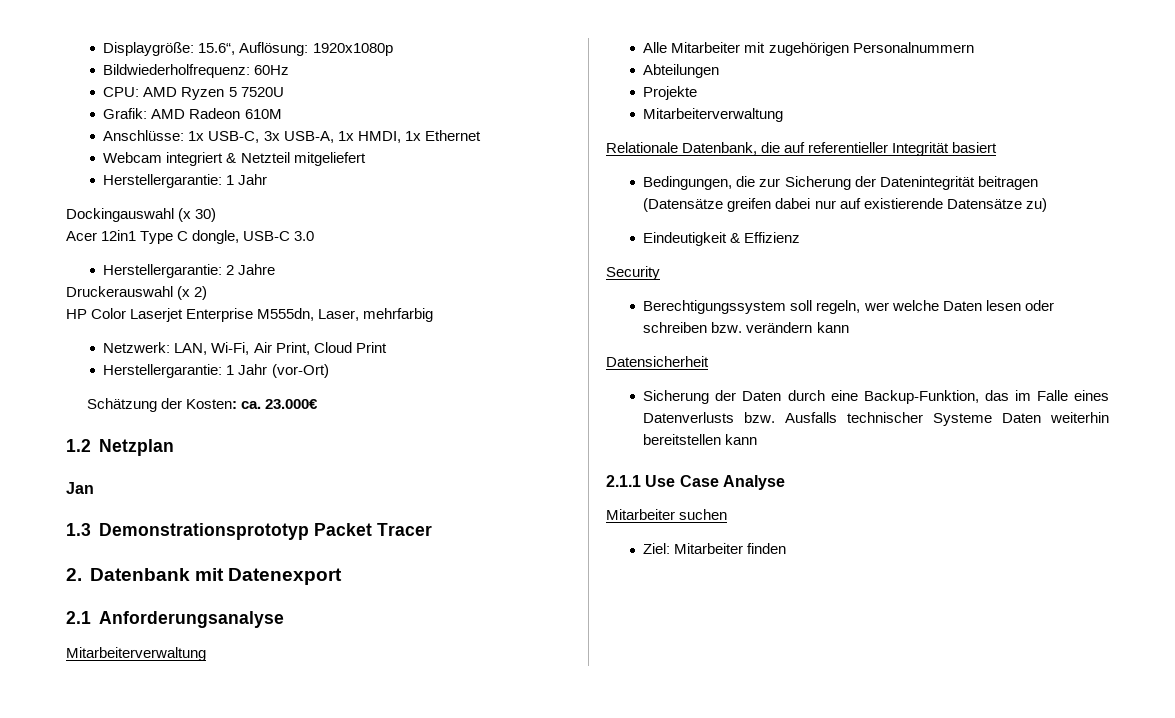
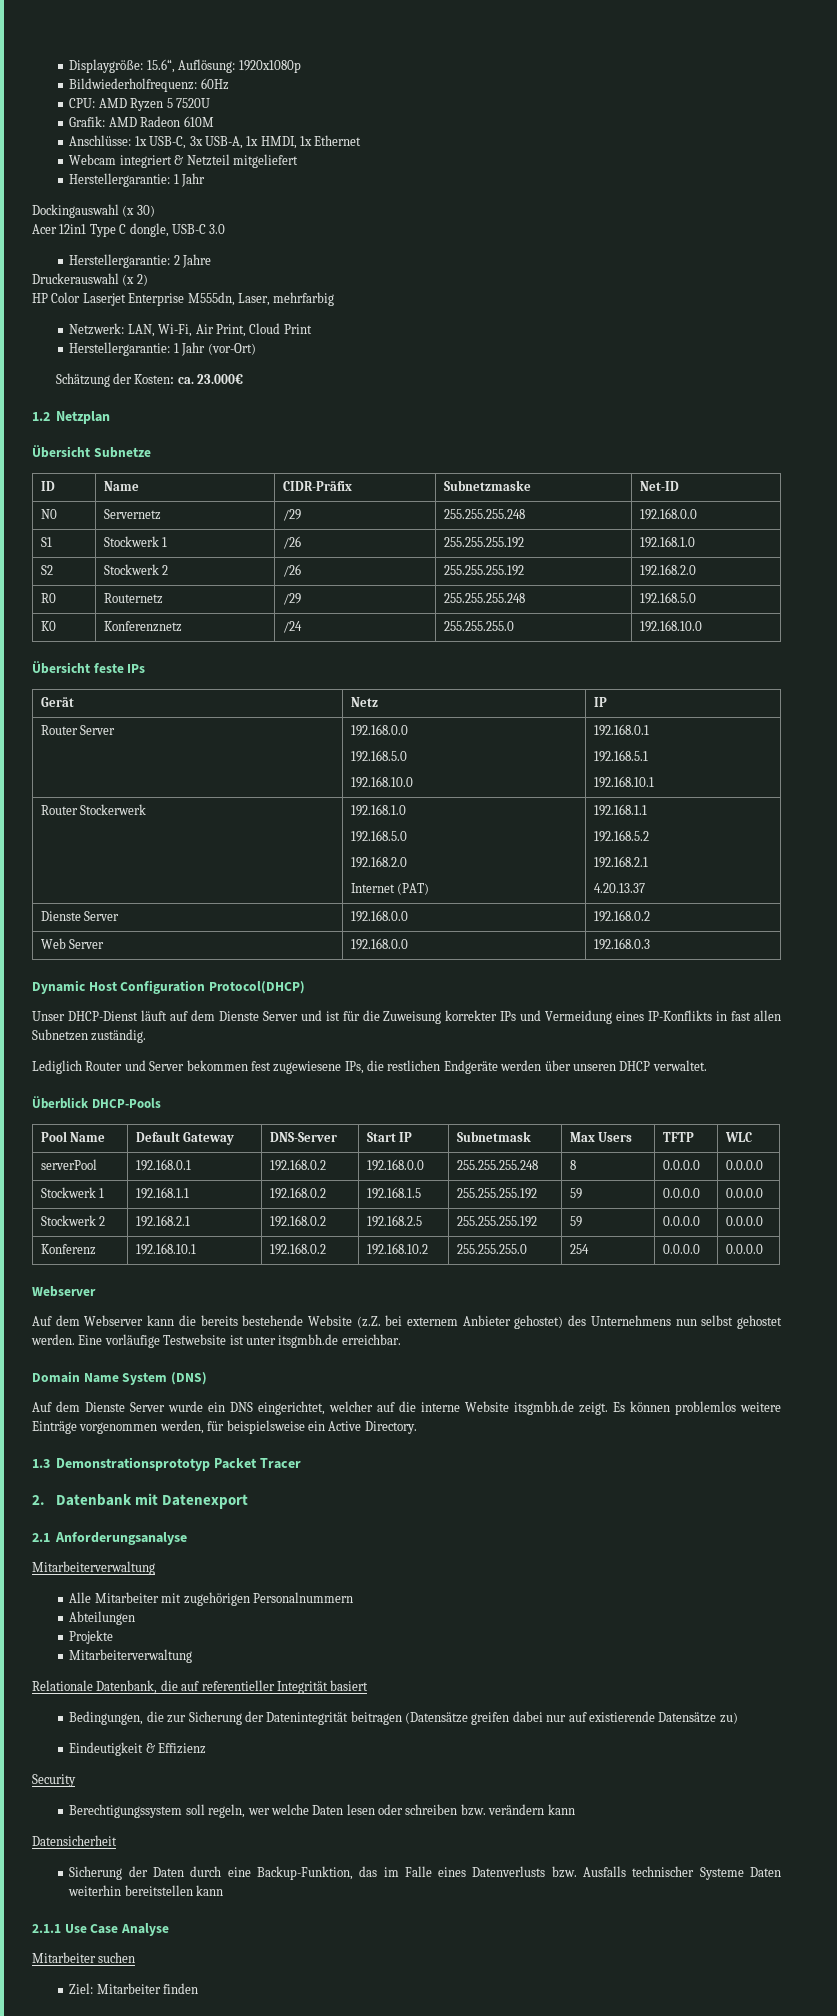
- Jan
+ Übersicht Subnetze
+ ID | Name | CIDR-Präfix | Subnetzmaske | Net-ID
+ N0 | Servernetz | /29 | 255.255.255.248 | 192.168.0.0
+ S1 | Stockwerk 1 | /26 | 255.255.255.192 | 192.168.1.0
+ S2 | Stockwerk 2 | /26 | 255.255.255.192 | 192.168.2.0
+ R0 | Routernetz | /29 | 255.255.255.248 | 192.168.5.0
+ K0 | Konferenznetz | /24 | 255.255.255.0 | 192.168.10.0
+ Übersicht feste IPs
+ Gerät | Netz | IP
+ Router Server | 192.168.0.0
+ 192.168.5.0
+ 192.168.10.0 | 192.168.0.1
+ 192.168.5.1
+ 192.168.10.1
+ Router Stockerwerk | 192.168.1.0
+ 192.168.5.0
+ 192.168.2.0
+ Internet (PAT) | 192.168.1.1
+ 192.168.5.2
+ 192.168.2.1
+ 4.20.13.37
+ Dienste Server | 192.168.0.0 | 192.168.0.2
+ Web Server | 192.168.0.0 | 192.168.0.3
+ Dynamic Host Configuration Protocol(DHCP)
+ Unser DHCP-Dienst läuft auf dem Dienste Server und ist für die Zuweisung korrekter IPs und Vermeidung eines IP-Konflikts in fast allen Subnetzen zuständig.
+ Lediglich Router und Server bekommen fest zugewiesene IPs, die restlichen Endgeräte werden über unseren DHCP verwaltet.
+ Überblick DHCP-Pools
+ Pool Name | Default Gateway | DNS-Server | Start IP | Subnetmask | Max Users | TFTP | WLC
+ serverPool | 192.168.0.1 | 192.168.0.2 | 192.168.0.0 | 255.255.255.248 | 8 | 0.0.0.0 | 0.0.0.0
+ Stockwerk 1 | 192.168.1.1 | 192.168.0.2 | 192.168.1.5 | 255.255.255.192 | 59 | 0.0.0.0 | 0.0.0.0
+ Stockwerk 2 | 192.168.2.1 | 192.168.0.2 | 192.168.2.5 | 255.255.255.192 | 59 | 0.0.0.0 | 0.0.0.0
+ Konferenz | 192.168.10.1 | 192.168.0.2 | 192.168.10.2 | 255.255.255.0 | 254 | 0.0.0.0 | 0.0.0.0
+ Webserver
+ Auf dem Webserver kann die bereits bestehende Website (z.Z. bei externem Anbieter gehostet) des Unternehmens nun selbst gehostet werden. Eine vorläufige Testwebsite ist unter itsgmbh.de erreichbar.
+ Domain Name System (DNS)
+ Auf dem Dienste Server wurde ein DNS eingerichtet, welcher auf die interne Website itsgmbh.de zeigt. Es können problemlos weitere Einträge vorgenommen werden, für beispielsweise ein Active Directory.

